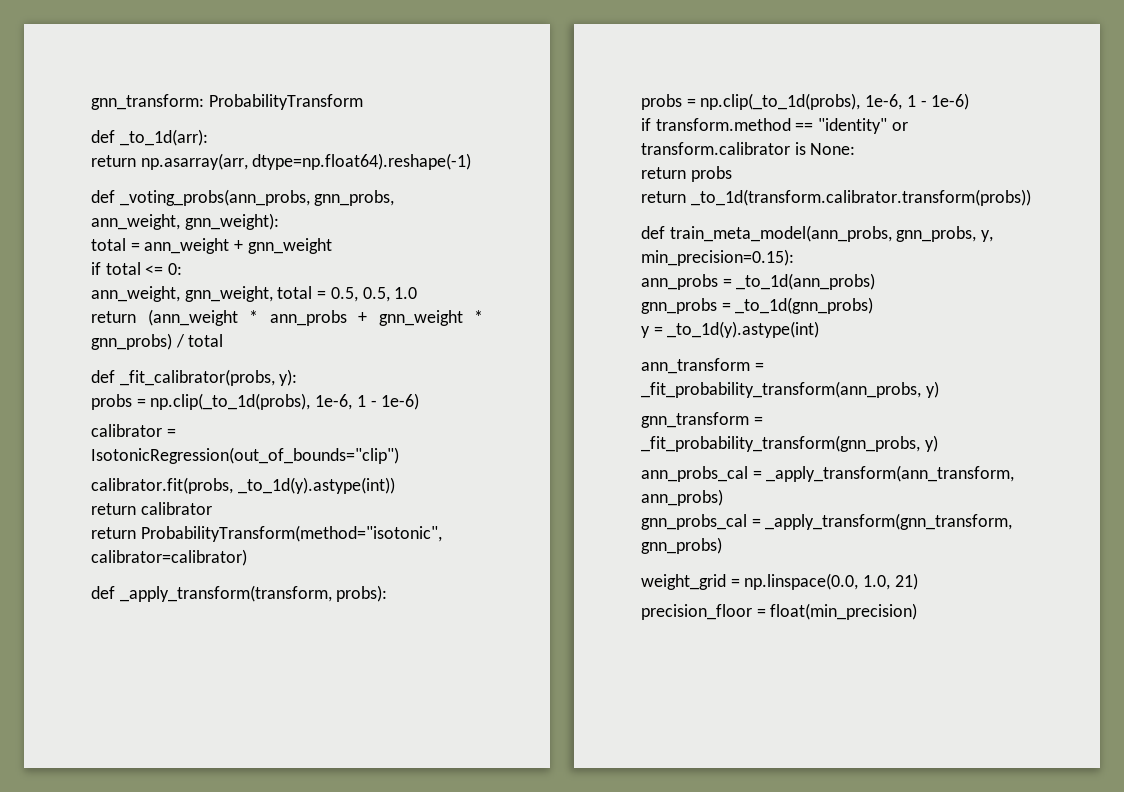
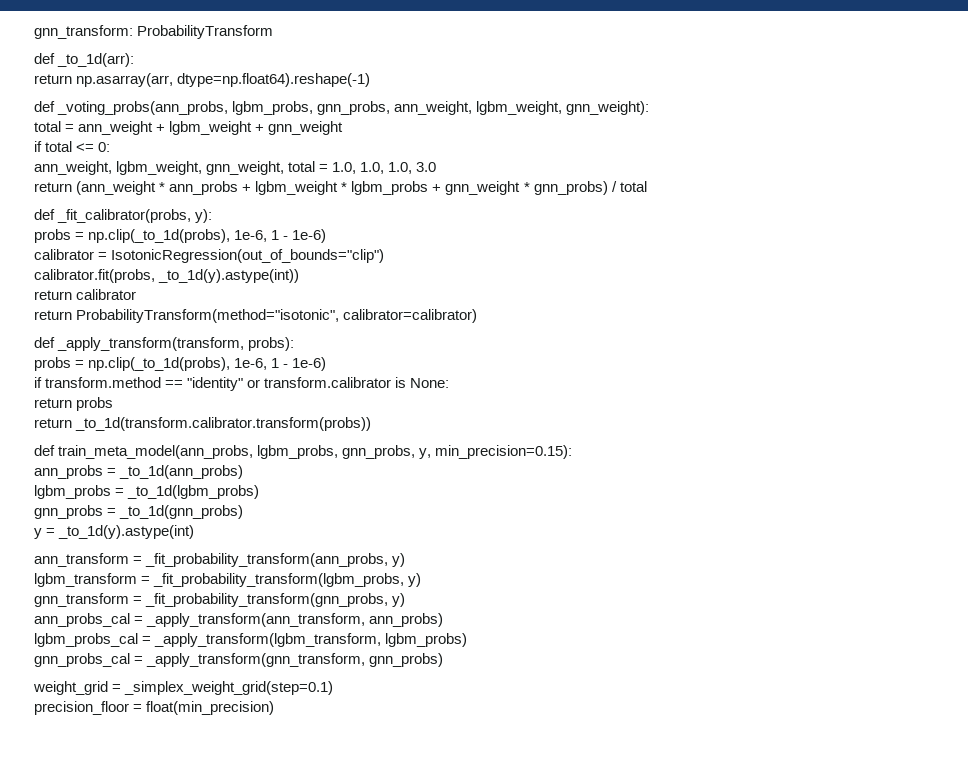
- def _voting_probs(ann_probs, gnn_probs, ann_weight, gnn_weight):
+ def _voting_probs(ann_probs, lgbm_probs, gnn_probs, ann_weight, lgbm_weight, gnn_weight):
- total = ann_weight + gnn_weight
+ total = ann_weight + lgbm_weight + gnn_weight
- ann_weight, gnn_weight, total = 0.5, 0.5, 1.0
+ ann_weight, lgbm_weight, gnn_weight, total = 1.0, 1.0, 1.0, 3.0
- return (ann_weight * ann_probs + gnn_weight * gnn_probs) / total
+ return (ann_weight * ann_probs + lgbm_weight * lgbm_probs + gnn_weight * gnn_probs) / total
- def train_meta_model(ann_probs, gnn_probs, y, min_precision=0.15):
+ def train_meta_model(ann_probs, lgbm_probs, gnn_probs, y, min_precision=0.15):
+ lgbm_probs = _to_1d(lgbm_probs)
+ lgbm_transform = _fit_probability_transform(lgbm_probs, y)
+ lgbm_probs_cal = _apply_transform(lgbm_transform, lgbm_probs)
- weight_grid = np.linspace(0.0, 1.0, 21)
+ weight_grid = _simplex_weight_grid(step=0.1)

